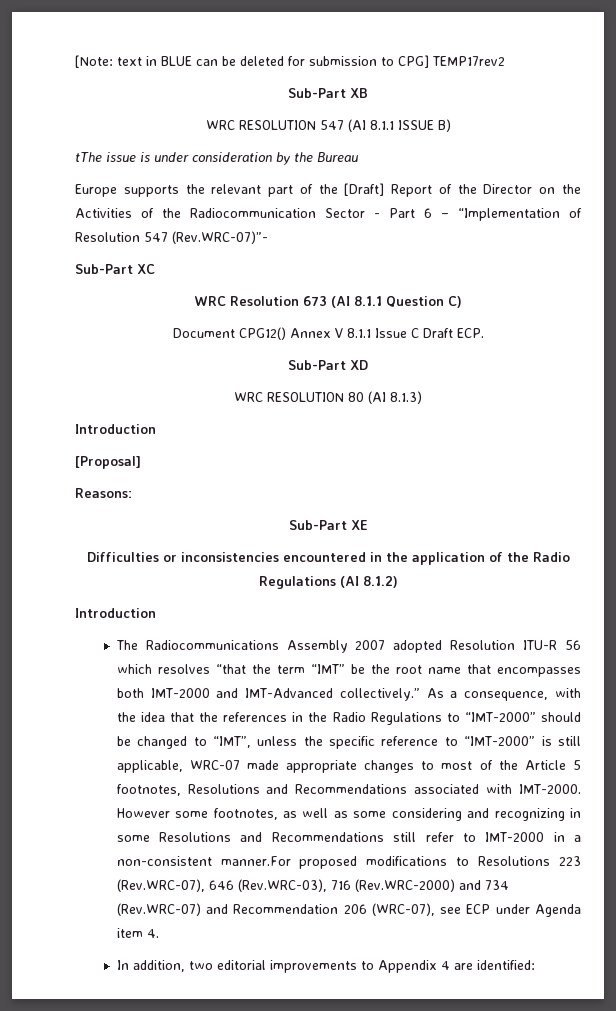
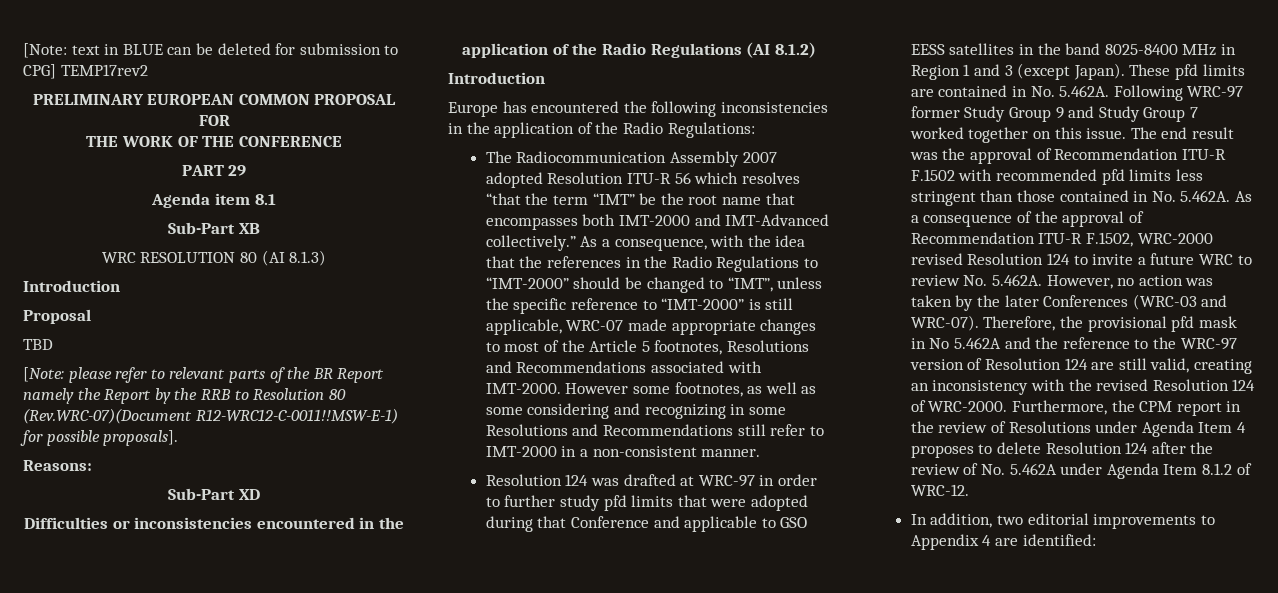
+ PRELIMINARY EUROPEAN COMMON PROPOSAL FOR
+ THE WORK OF THE CONFERENCE
+ PART 29
+ Agenda item 8.1
  Sub-Part XB
- WRC RESOLUTION 547 (AI 8.1.1 ISSUE B)
- tThe issue is under consideration by the Bureau
- Europe supports the relevant part of the [Draft] Report of the Director on the Activities of the Radiocommunication Sector - Part 6 – “Implementation of Resolution 547 (Rev.WRC-07)”-
- Sub-Part XC
- WRC Resolution 673 (AI 8.1.1 Question C)
- Document CPG12() Annex V 8.1.1 Issue C Draft ECP.
- Sub-Part XD
- [Proposal]
+ Proposal
+ TBD
+ [Note: please refer to relevant parts of the BR Report namely the Report by the RRB to Resolution 80 (Rev.WRC-07)(Document R12-WRC12-C-0011!!MSW-E-1) for possible proposals].
- Sub-Part XE
+ Sub-Part XD
- The Radiocommunications Assembly 2007 adopted Resolution ITU-R 56 which resolves “that the term “IMT” be the root name that encompasses both IMT-2000 and IMT-Advanced collectively.”
+ Europe has encountered the following inconsistencies in the application of the Radio Regulations:
+ The Radiocommunication Assembly 2007 adopted Resolution ITU-R 56 which resolves “that the term “IMT” be the root name that encompasses both IMT-2000 and IMT-Advanced collectively.”
- However some footnotes, as well as some considering and recognizing in some Resolutions and Recommendations still refer to IMT-2000 in a non-consistent manner.For proposed modifications to Resolutions 223 (Rev.WRC-07), 646 (Rev.WRC-03), 716 (Rev.WRC-2000) and 734 (Rev.WRC-07) and Recommendation 206 (WRC-07), see ECP under Agenda item 4.
+ However some footnotes, as well as some considering and recognizing in some Resolutions and Recommendations still refer to IMT-2000 in a non-consistent manner.
+ Resolution 124 was drafted at WRC-97 in order to further study pfd limits that were adopted during that Conference and applicable to GSO EESS satellites in the band 8025-8400 MHz in Region 1 and 3 (except Japan). These pfd limits are contained in No. 5.462A. Following WRC-97 former Study Group 9 and Study Group 7 worked together on this issue. The end result was the approval of Recommendation ITU-R F.1502 with recommended pfd limits less stringent than those contained in No. 5.462A. As a consequence of the approval of Recommendation ITU-R F.1502, WRC-2000 revised Resolution 124 to invite a future WRC to review No. 5.462A. However, no action was taken by the later Conferences (WRC-03 and WRC-07). Therefore, the provisional pfd mask in No 5.462A and the reference to the WRC-97 version of Resolution 124 are still valid, creating an inconsistency with the revised Resolution 124 of WRC-2000. Furthermore, the CPM report in the review of Resolutions under Agenda Item 4 proposes to delete Resolution 124 after the review of No. 5.462A under Agenda Item 8.1.2 of WRC-12.

